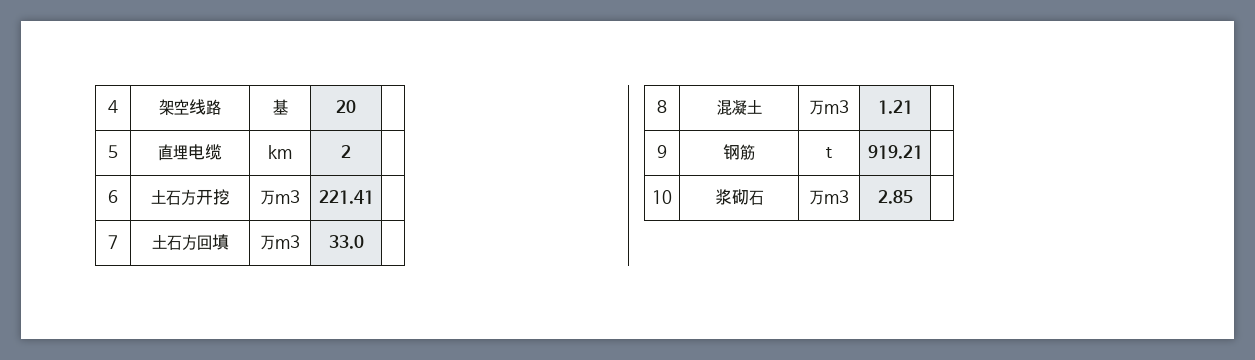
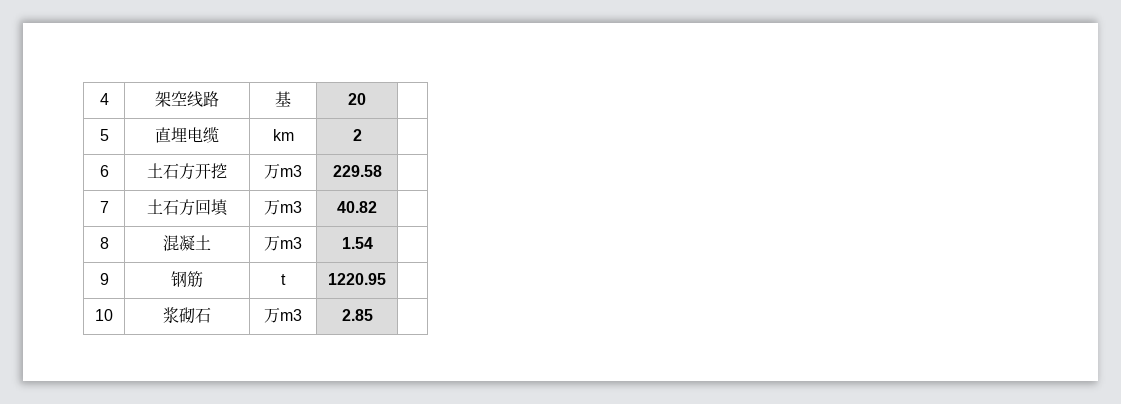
- 6 | 土石方开挖 | 万m3 | 221.41 |
+ 6 | 土石方开挖 | 万m3 | 229.58 |
- 7 | 土石方回填 | 万m3 | 33.0 |
+ 7 | 土石方回填 | 万m3 | 40.82 |
- 8 | 混凝土 | 万m3 | 1.21 |
+ 8 | 混凝土 | 万m3 | 1.54 |
- 9 | 钢筋 | t | 919.21 |
+ 9 | 钢筋 | t | 1220.95 |

